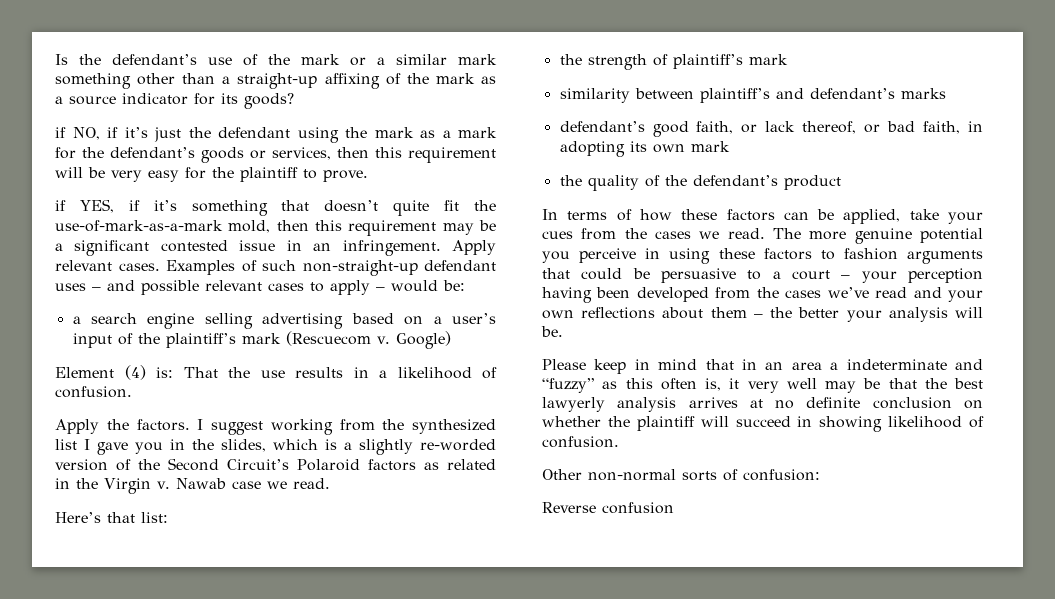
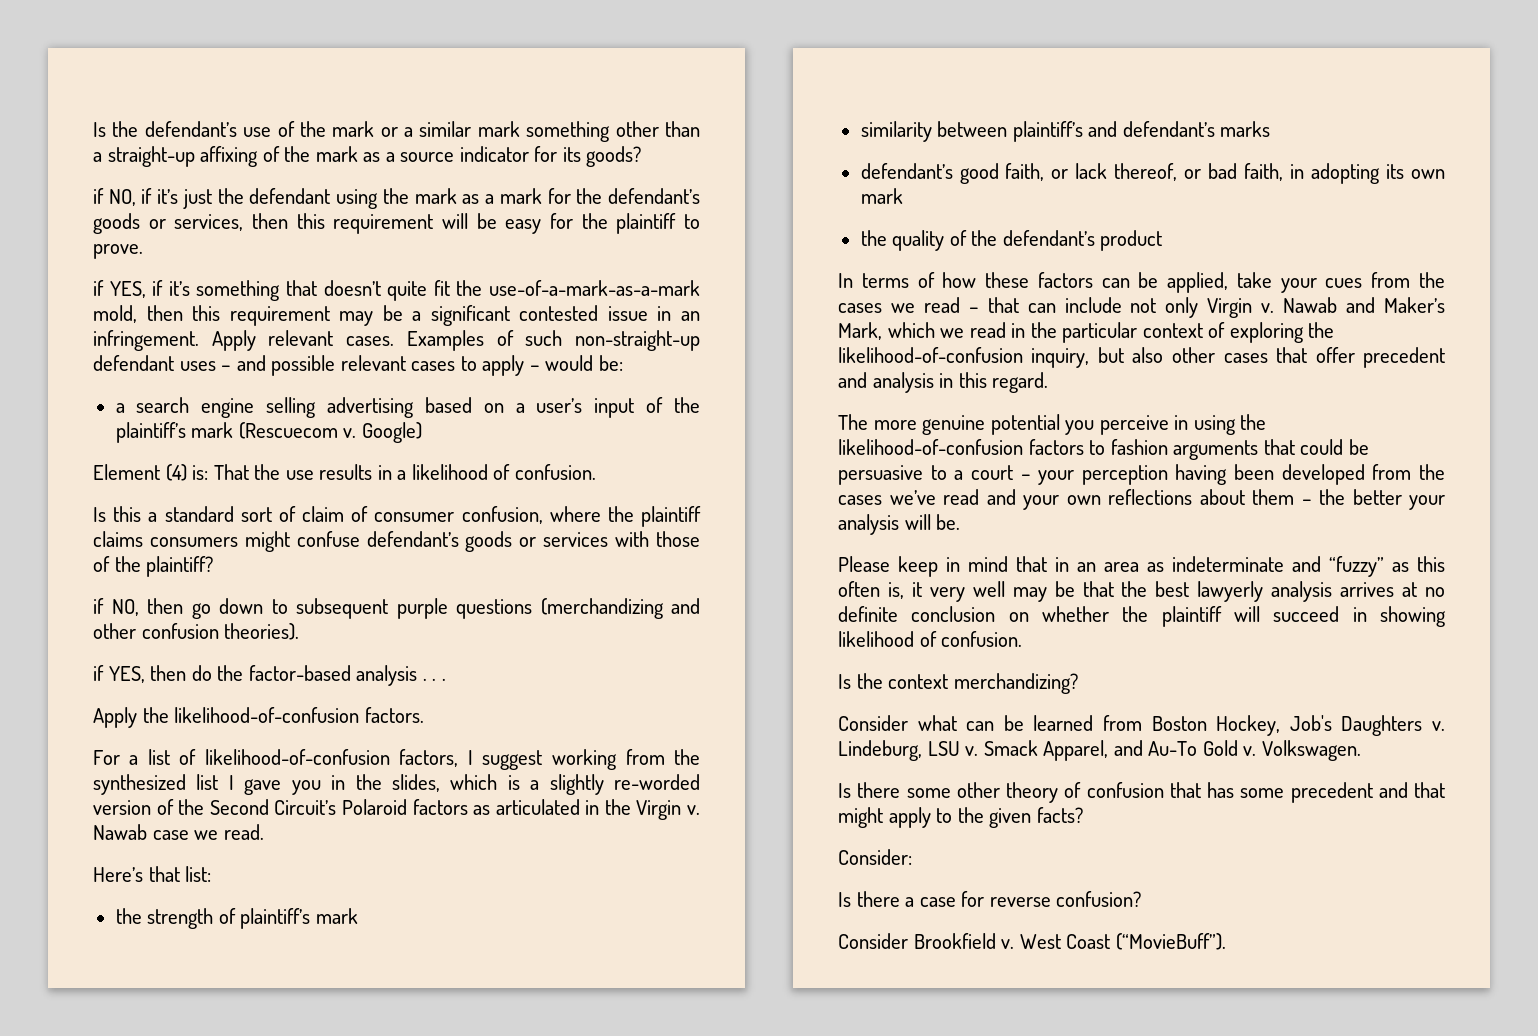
- if NO, if it’s just the defendant using the mark as a mark for the defendant’s goods or services, then this requirement will be very easy for the plaintiff to prove.
+ if NO, if it’s just the defendant using the mark as a mark for the defendant’s goods or services, then this requirement will be easy for the plaintiff to prove.
- if YES, if it’s something that doesn’t quite fit the use-of-mark-as-a-mark mold, then this requirement may be a significant contested issue in an infringement.
+ if YES, if it’s something that doesn’t quite fit the use-of-a-mark-as-a-mark mold, then this requirement may be a significant contested issue in an infringement.
+ Is this a standard sort of claim of consumer confusion, where the plaintiff claims consumers might confuse defendant’s goods or services with those of the plaintiff?
+ if NO, then go down to subsequent purple questions (merchandizing and other confusion theories).
+ if YES, then do the factor-based analysis . . .
- Apply the factors. I suggest working from the synthesized list I gave you in the slides, which is a slightly re-worded version of the Second Circuit’s Polaroid factors as related in the Virgin v.
+ Apply the likelihood-of-confusion factors.
+ For a list of likelihood-of-confusion factors, I suggest working from the synthesized list I gave you in the slides, which is a slightly re-worded version of the Second Circuit’s Polaroid factors as articulated in the Virgin v.
- In terms of how these factors can be applied, take your cues from the cases we read. The more genuine potential you perceive in using these factors to fashion arguments that could be persuasive to a court – your perception having been developed from the cases we’ve read and your own reflections about them – the better your analysis will be.
+ In terms of how these factors can be applied, take your cues from the cases we read – that can include not only Virgin v. Nawab and Maker’s Mark, which we read in the particular context of exploring the likelihood-of-confusion inquiry, but also other cases that offer precedent and analysis in this regard.
+ The more genuine potential you perceive in using the likelihood-of-confusion factors to fashion arguments that could be persuasive to a court – your perception having been developed from the cases we’ve read and your own reflections about them – the better your analysis will be.
- Please keep in mind that in an area a indeterminate and “fuzzy” as this often is, it very well may be that the best lawyerly analysis arrives at no definite conclusion on whether the plaintiff will succeed in showing likelihood of confusion.
+ Please keep in mind that in an area as indeterminate and “fuzzy” as this often is, it very well may be that the best lawyerly analysis arrives at no definite conclusion on whether the plaintiff will succeed in showing likelihood of confusion.
- Other non-normal sorts of confusion:
- Reverse confusion
+ Is the context merchandizing?
+ Consider what can be learned from Boston Hockey, Job's Daughters v. Lindeburg, LSU v. Smack Apparel, and Au-To Gold v. Volkswagen.
+ Is there some other theory of confusion that has some precedent and that might apply to the given facts?
+ Consider:
+ Is there a case for reverse confusion?
+ Consider Brookfield v. West Coast (“MovieBuff”).

